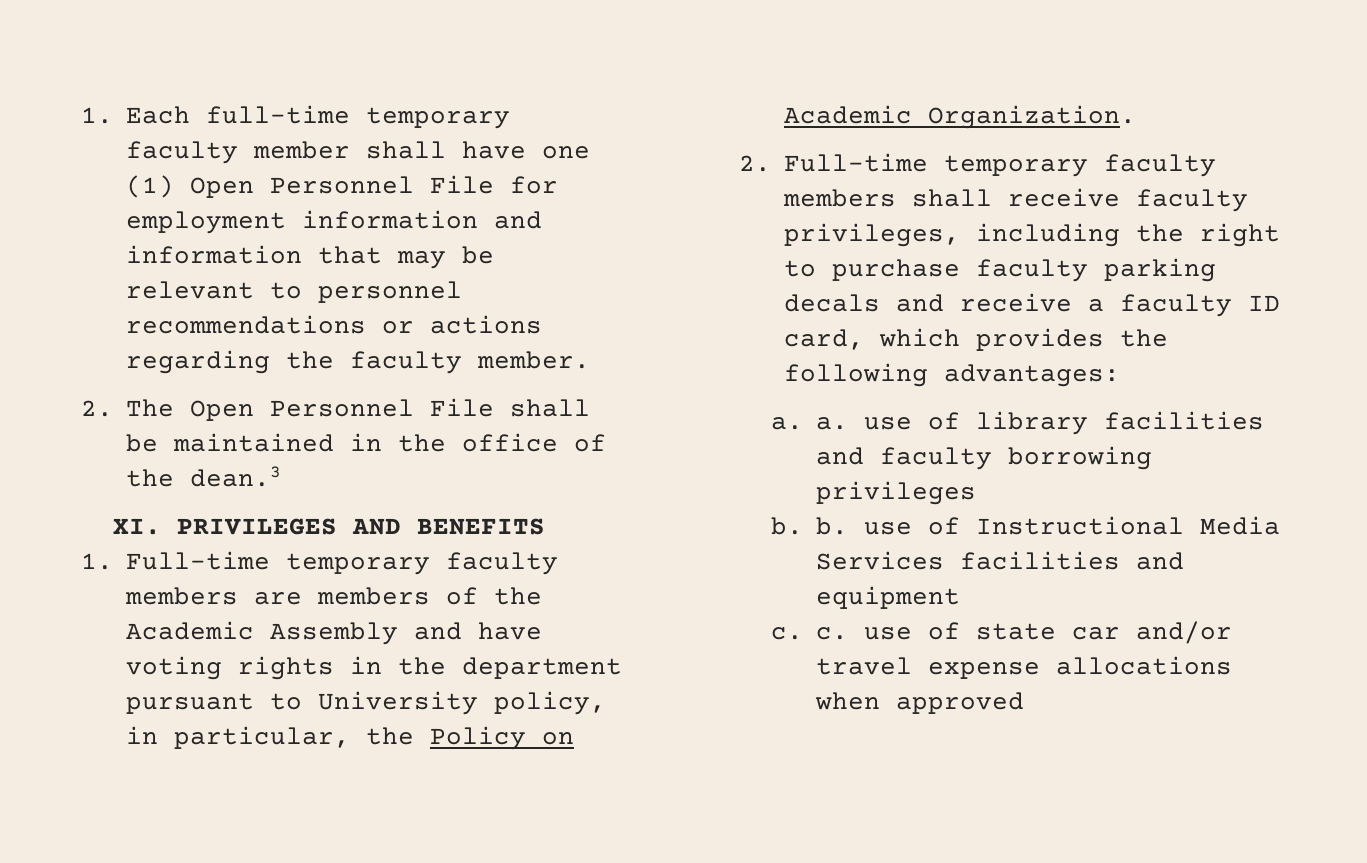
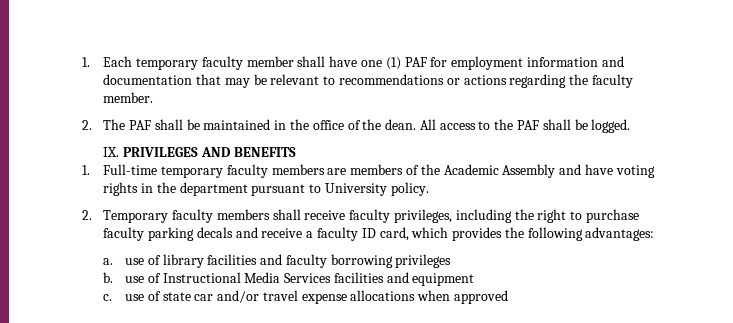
- 1. Each full-time temporary faculty member shall have one (1) Open Personnel File for employment information and information that may be relevant to personnel recommendations or actions regarding the faculty member.
+ 1. Each temporary faculty member shall have one (1) PAF for employment information and documentation that may be relevant to recommendations or actions regarding the faculty member.
- 2. The Open Personnel File shall be maintained in the office of the dean.3
- XI. PRIVILEGES AND BENEFITS
+ 2. The PAF shall be maintained in the office of the dean. All access to the PAF shall be logged.
+ IX. PRIVILEGES AND BENEFITS
- 1. Full-time temporary faculty members are members of the Academic Assembly and have voting rights in the department pursuant to University policy, in particular, the Policy on Academic Organization.
- 2. Full-time temporary faculty members shall receive faculty privileges, including the right to purchase faculty parking decals and receive a faculty ID card, which provides the following advantages:
+ 1. Full-time temporary faculty members are members of the Academic Assembly and have voting rights in the department pursuant to University policy.
+ 2. Temporary faculty members shall receive faculty privileges, including the right to purchase faculty parking decals and receive a faculty ID card, which provides the following advantages:
- a. a. use of library facilities and faculty borrowing privileges
+ a. use of library facilities and faculty borrowing privileges
- b. b. use of Instructional Media Services facilities and equipment
+ b. use of Instructional Media Services facilities and equipment
- c. c. use of state car and/or travel expense allocations when approved
+ c. use of state car and/or travel expense allocations when approved

